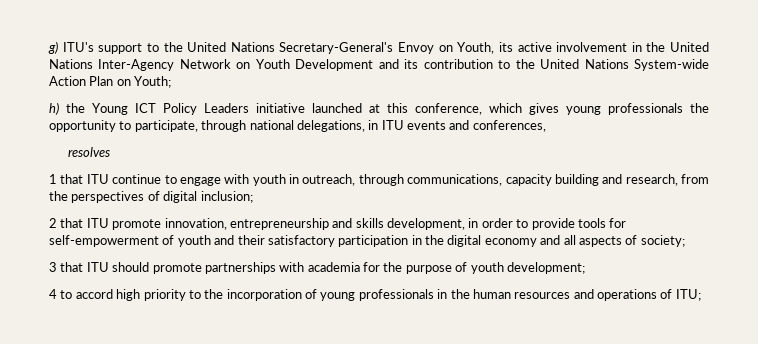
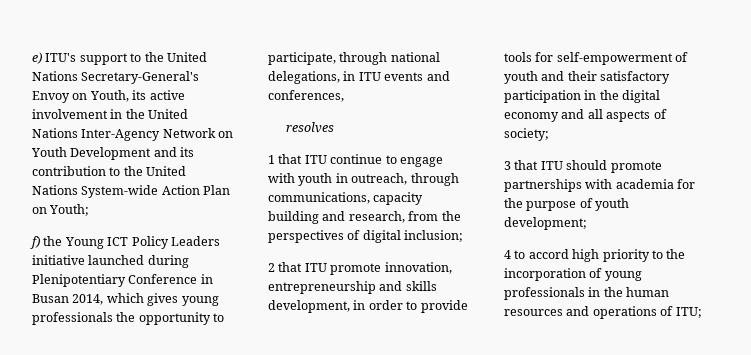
- g) ITU's support to the United Nations Secretary-General's Envoy on Youth, its active involvement in the United Nations Inter-Agency Network on Youth Development and its contribution to the United Nations System-wide Action Plan on Youth;
+ e) ITU's support to the United Nations Secretary-General's Envoy on Youth, its active involvement in the United Nations Inter-Agency Network on Youth Development and its contribution to the United Nations System-wide Action Plan on Youth;
- h) the Young ICT Policy Leaders initiative launched at this conference, which gives young professionals the opportunity to participate, through national delegations, in ITU events and conferences,
+ f) the Young ICT Policy Leaders initiative launched during Plenipotentiary Conference in Busan 2014, which gives young professionals the opportunity to participate, through national delegations, in ITU events and conferences,

